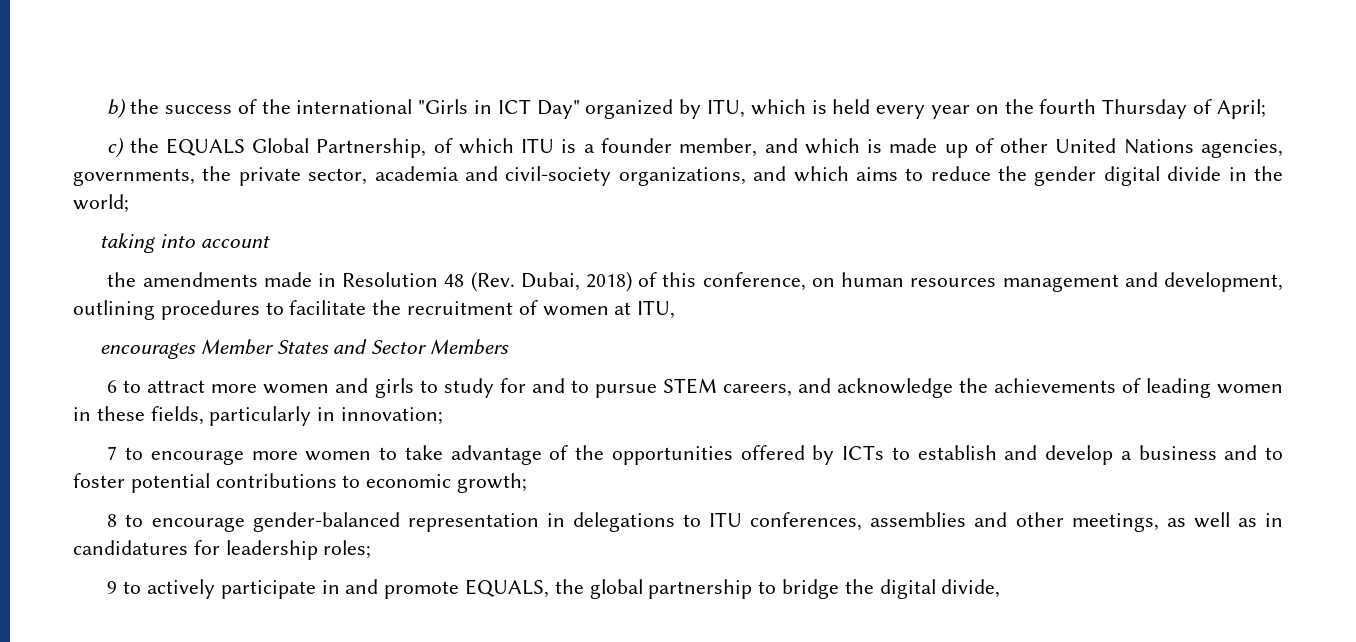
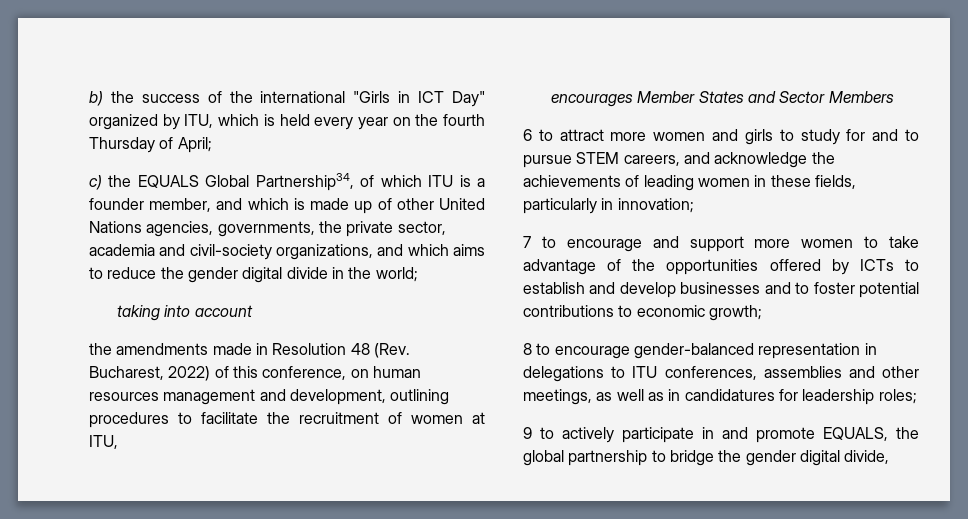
- c) the EQUALS Global Partnership, of which ITU is a founder member, and which is made up of other United Nations agencies, governments, the private sector, academia and civil-society organizations, and which aims to reduce the gender digital divide in the world;
+ c) the EQUALS Global Partnership34, of which ITU is a founder member, and which is made up of other United Nations agencies, governments, the private sector, academia and civil-society organizations, and which aims to reduce the gender digital divide in the world;
- the amendments made in Resolution 48 (Rev. Dubai, 2018) of this conference, on human resources management and development, outlining procedures to facilitate the recruitment of women at ITU,
+ the amendments made in Resolution 48 (Rev. Bucharest, 2022) of this conference, on human resources management and development, outlining procedures to facilitate the recruitment of women at ITU,
- 7 to encourage more women to take advantage of the opportunities offered by ICTs to establish and develop a business and to foster potential contributions to economic growth;
+ 7 to encourage and support more women to take advantage of the opportunities offered by ICTs to establish and develop businesses and to foster potential contributions to economic growth;
- 9 to actively participate in and promote EQUALS, the global partnership to bridge the digital divide,
+ 9 to actively participate in and promote EQUALS, the global partnership to bridge the gender digital divide,

